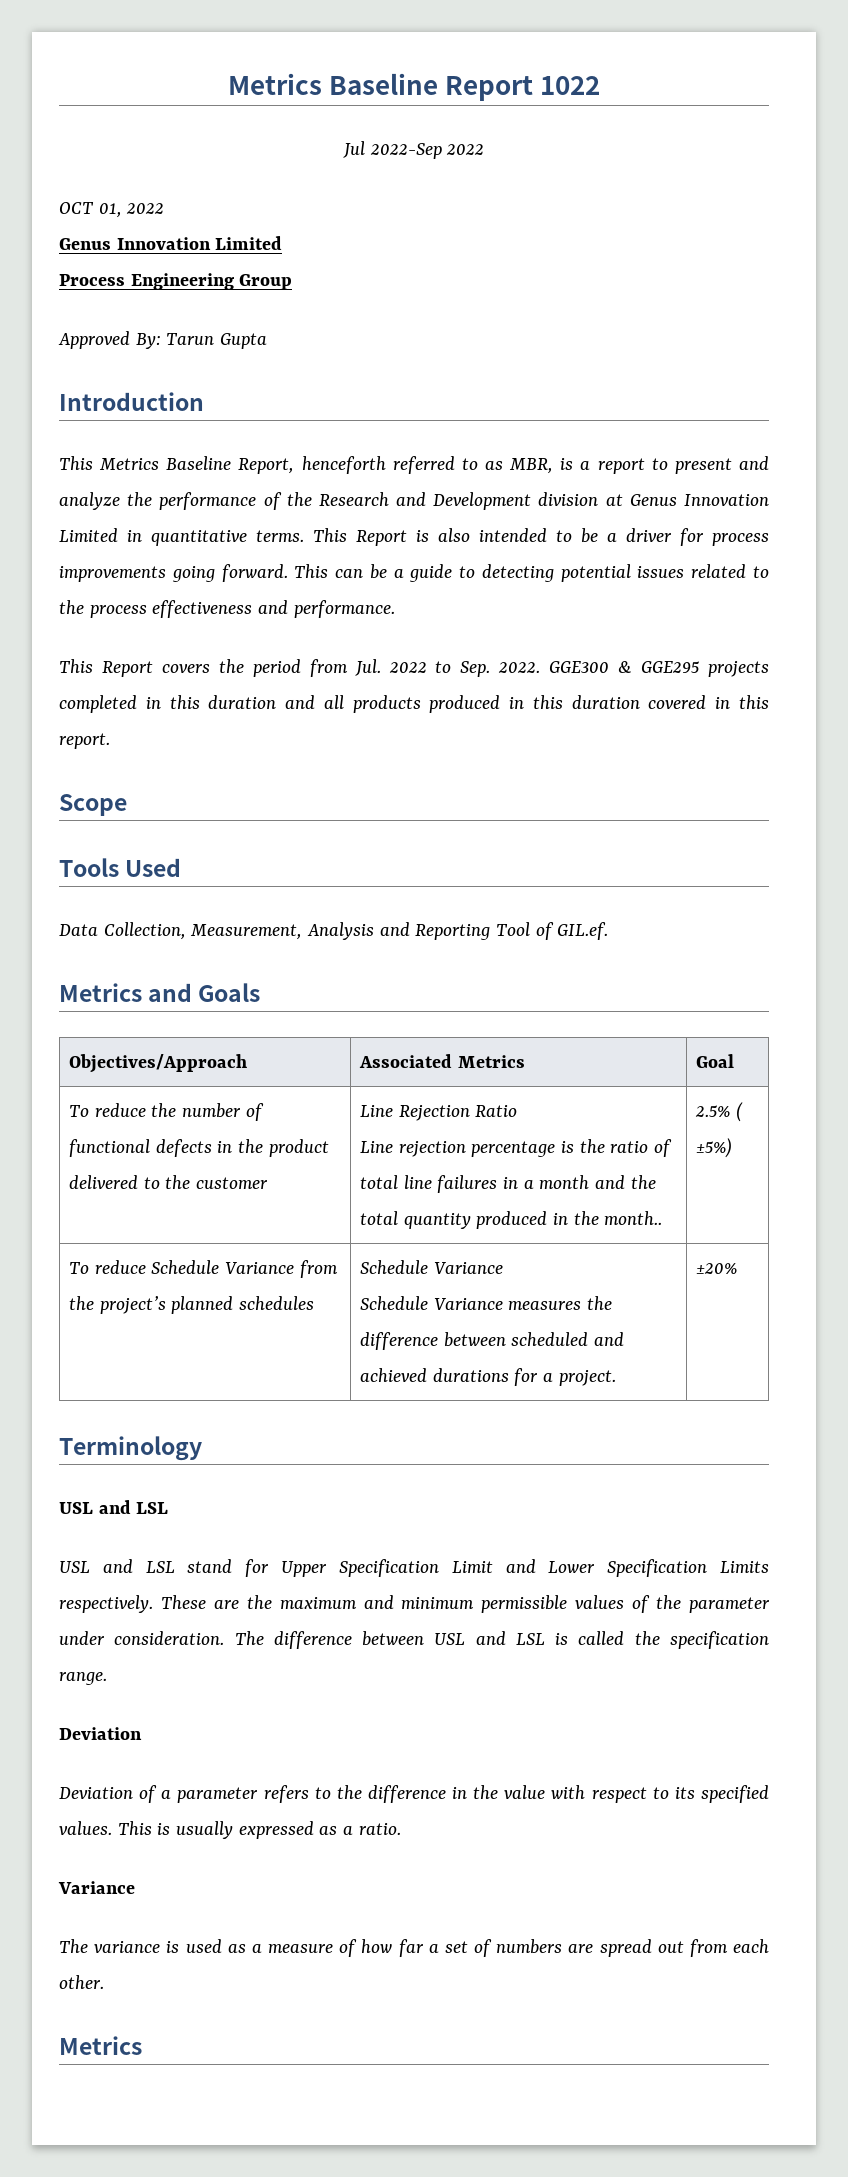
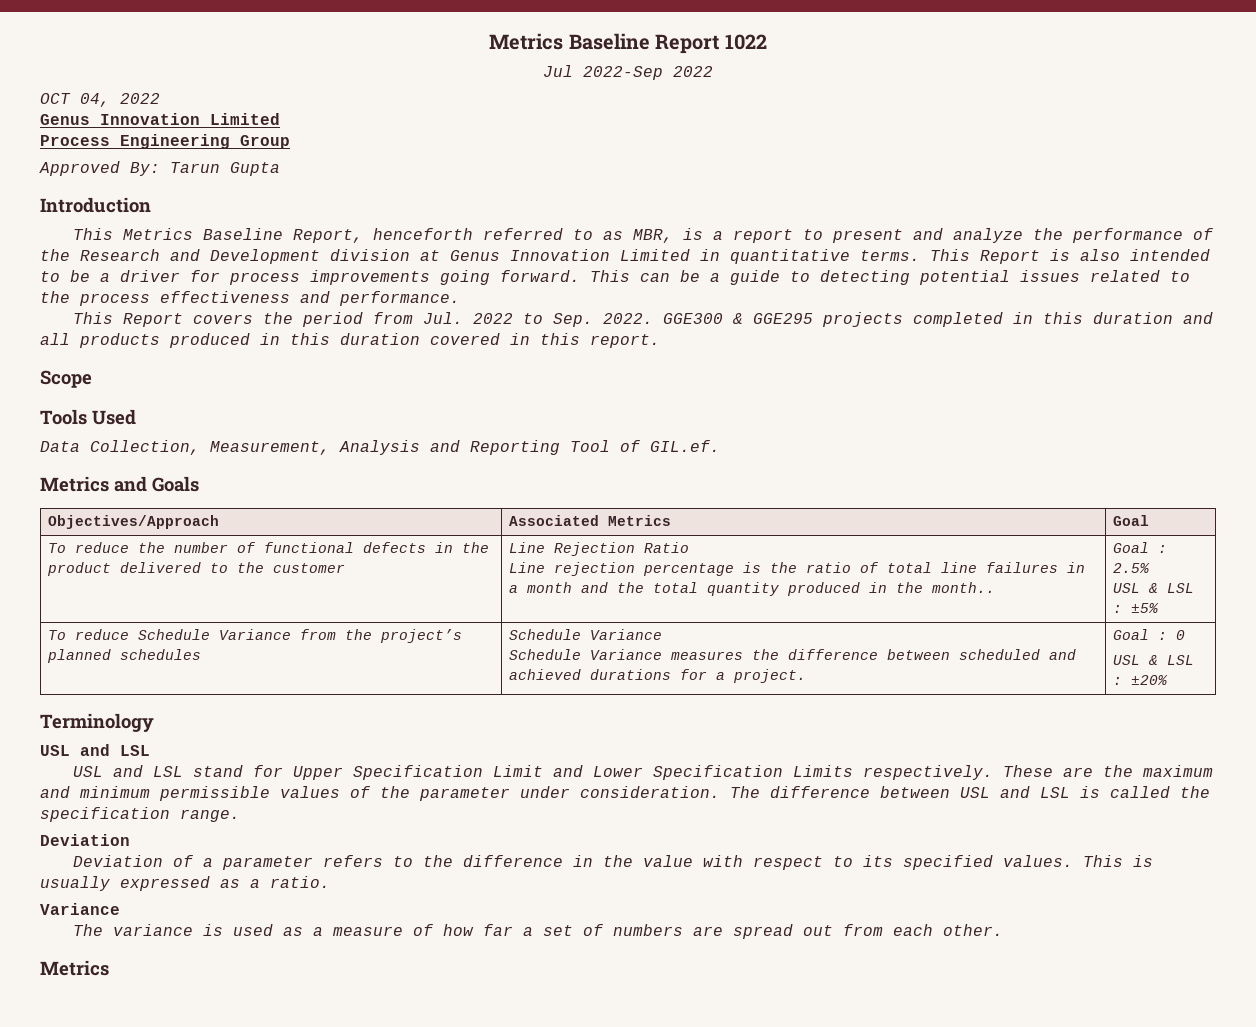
- OCT 01, 2022
+ OCT 04, 2022
- 2.5% ( ±5%)
+ Goal : 2.5%
+ USL & LSL : ±5%
  To reduce Schedule Variance from the project’s planned schedules | Schedule Variance
- Schedule Variance measures the difference between scheduled and achieved durations for a project. | ±20%
+ Schedule Variance measures the difference between scheduled and achieved durations for a project. | Goal : 0
+ USL & LSL : ±20%

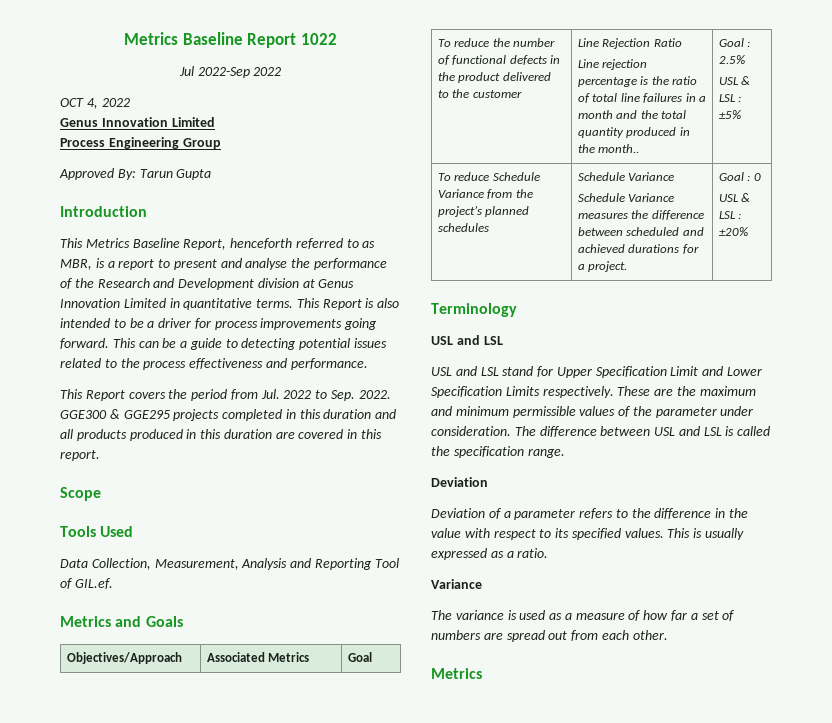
- OCT 04, 2022
+ OCT 4, 2022
- This Metrics Baseline Report, henceforth referred to as MBR, is a report to present and analyze the performance of the Research and Development division at Genus Innovation Limited in quantitative terms.
+ This Metrics Baseline Report, henceforth referred to as MBR, is a report to present and analyse the performance of the Research and Development division at Genus Innovation Limited in quantitative terms.
- GGE300 & GGE295 projects completed in this duration and all products produced in this duration covered in this report.
+ GGE300 & GGE295 projects completed in this duration and all products produced in this duration are covered in this report.

